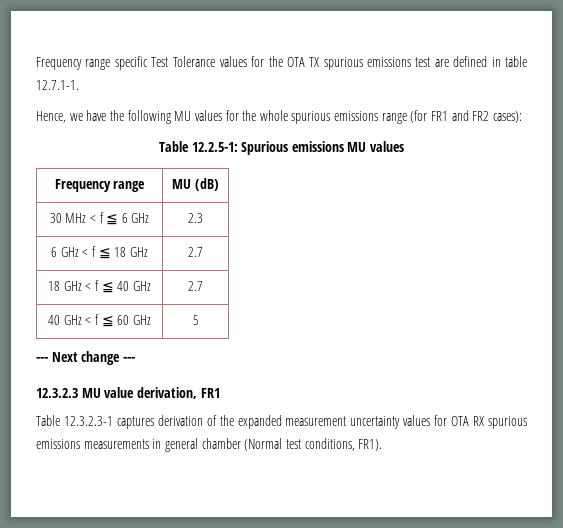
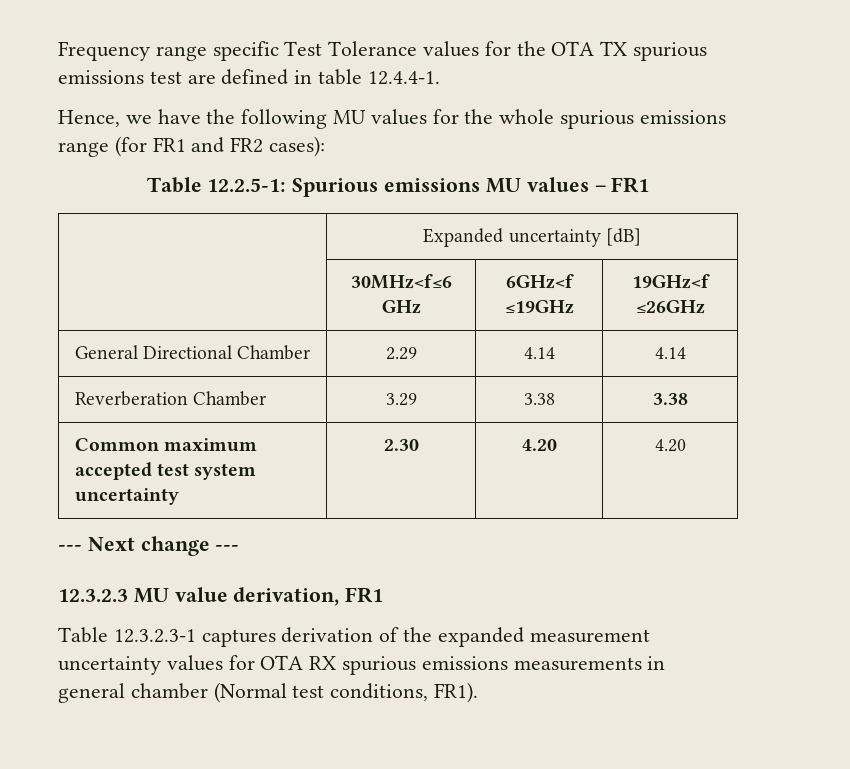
- Frequency range specific Test Tolerance values for the OTA TX spurious emissions test are defined in table 12.7.1-1.
+ Frequency range specific Test Tolerance values for the OTA TX spurious emissions test are defined in table 12.4.4-1.
- Table 12.2.5-1: Spurious emissions MU values
- Frequency range | MU (dB)
- 30 MHz < f ≦ 6 GHz | 2.3
- 6 GHz < f ≦ 18 GHz | 2.7
- 18 GHz < f ≦ 40 GHz | 2.7
- 40 GHz < f ≦ 60 GHz | 5
+ Table 12.2.5-1: Spurious emissions MU values – FR1
+ | Expanded uncertainty [dB]
+ | 30MHz<f≤6 GHz | 6GHz<f ≤19GHz | 19GHz<f ≤26GHz
+ General Directional Chamber | 2.29 | 4.14 | 4.14
+ Reverberation Chamber | 3.29 | 3.38 | 3.38
+ Common maximum accepted test system uncertainty | 2.30 | 4.20 | 4.20

